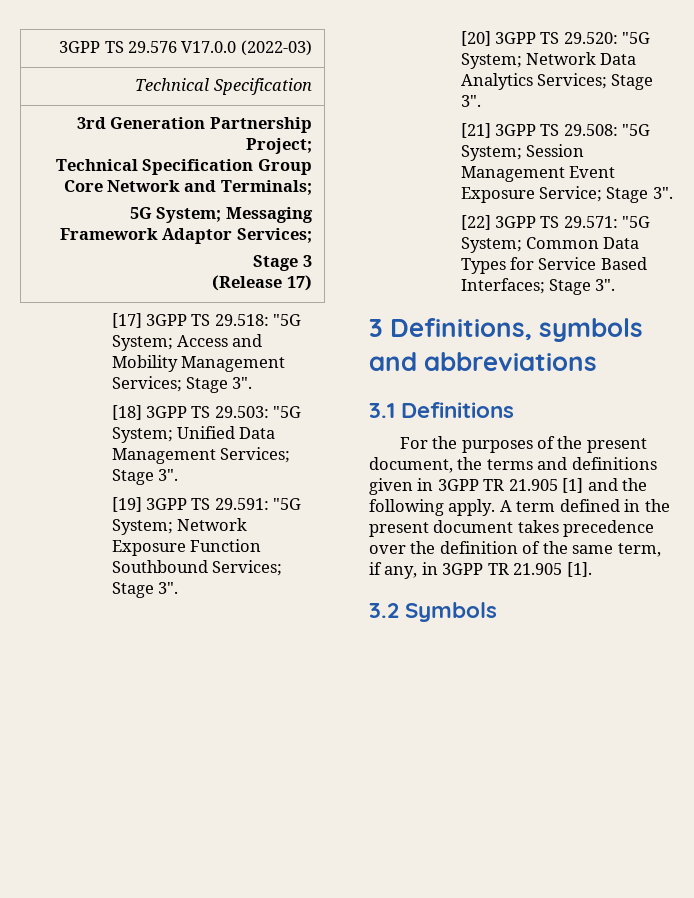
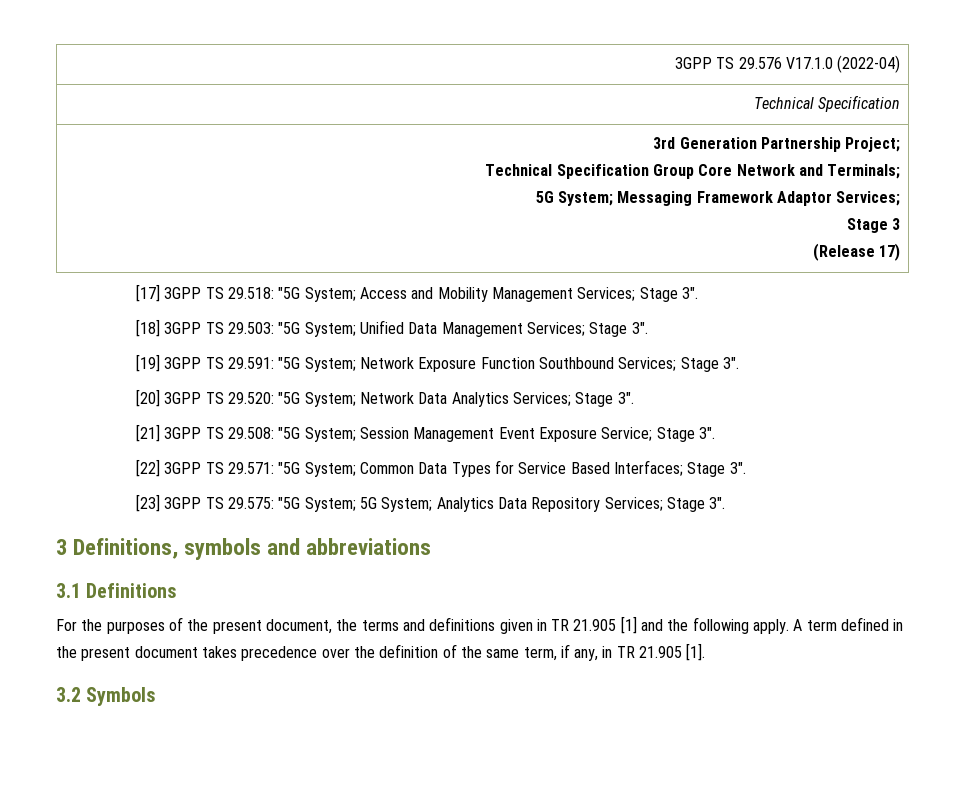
- 3GPP TS 29.576 V17.0.0 (2022-03)
+ 3GPP TS 29.576 V17.1.0 (2022-04)
+ [23] 3GPP TS 29.575: "5G System; 5G System; Analytics Data Repository Services; Stage 3".
- For the purposes of the present document, the terms and definitions given in 3GPP TR 21.905 [1] and the following apply.
+ For the purposes of the present document, the terms and definitions given in TR 21.905 [1] and the following apply.
- A term defined in the present document takes precedence over the definition of the same term, if any, in 3GPP TR 21.905 [1].
+ A term defined in the present document takes precedence over the definition of the same term, if any, in TR 21.905 [1].

